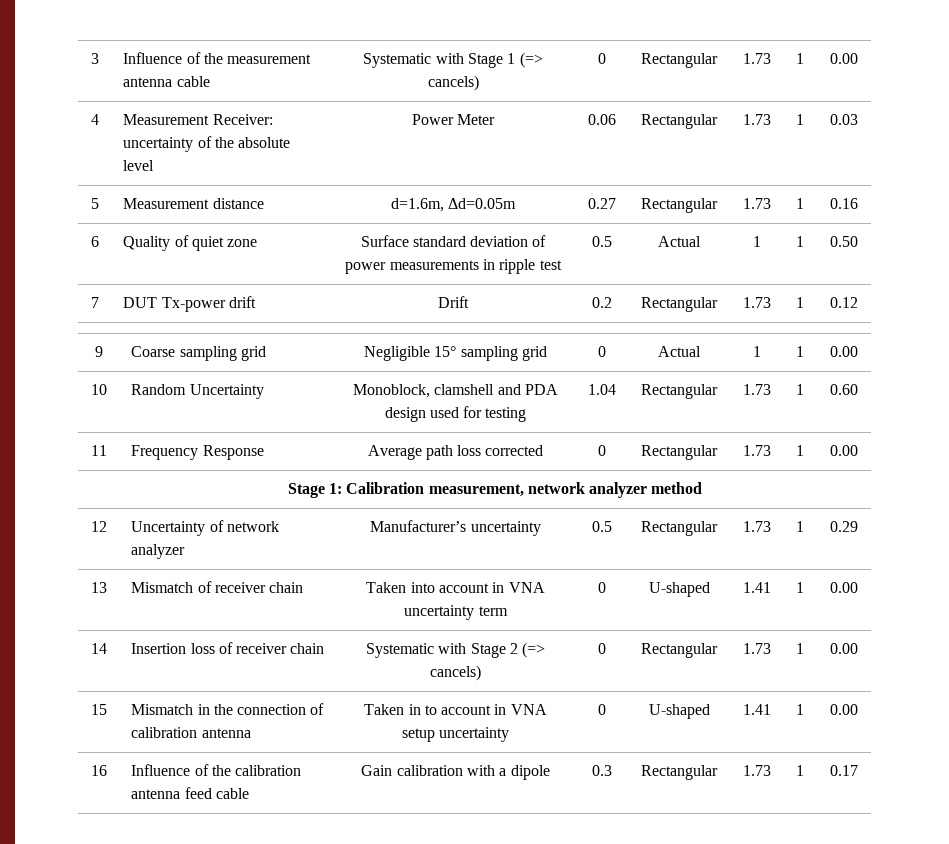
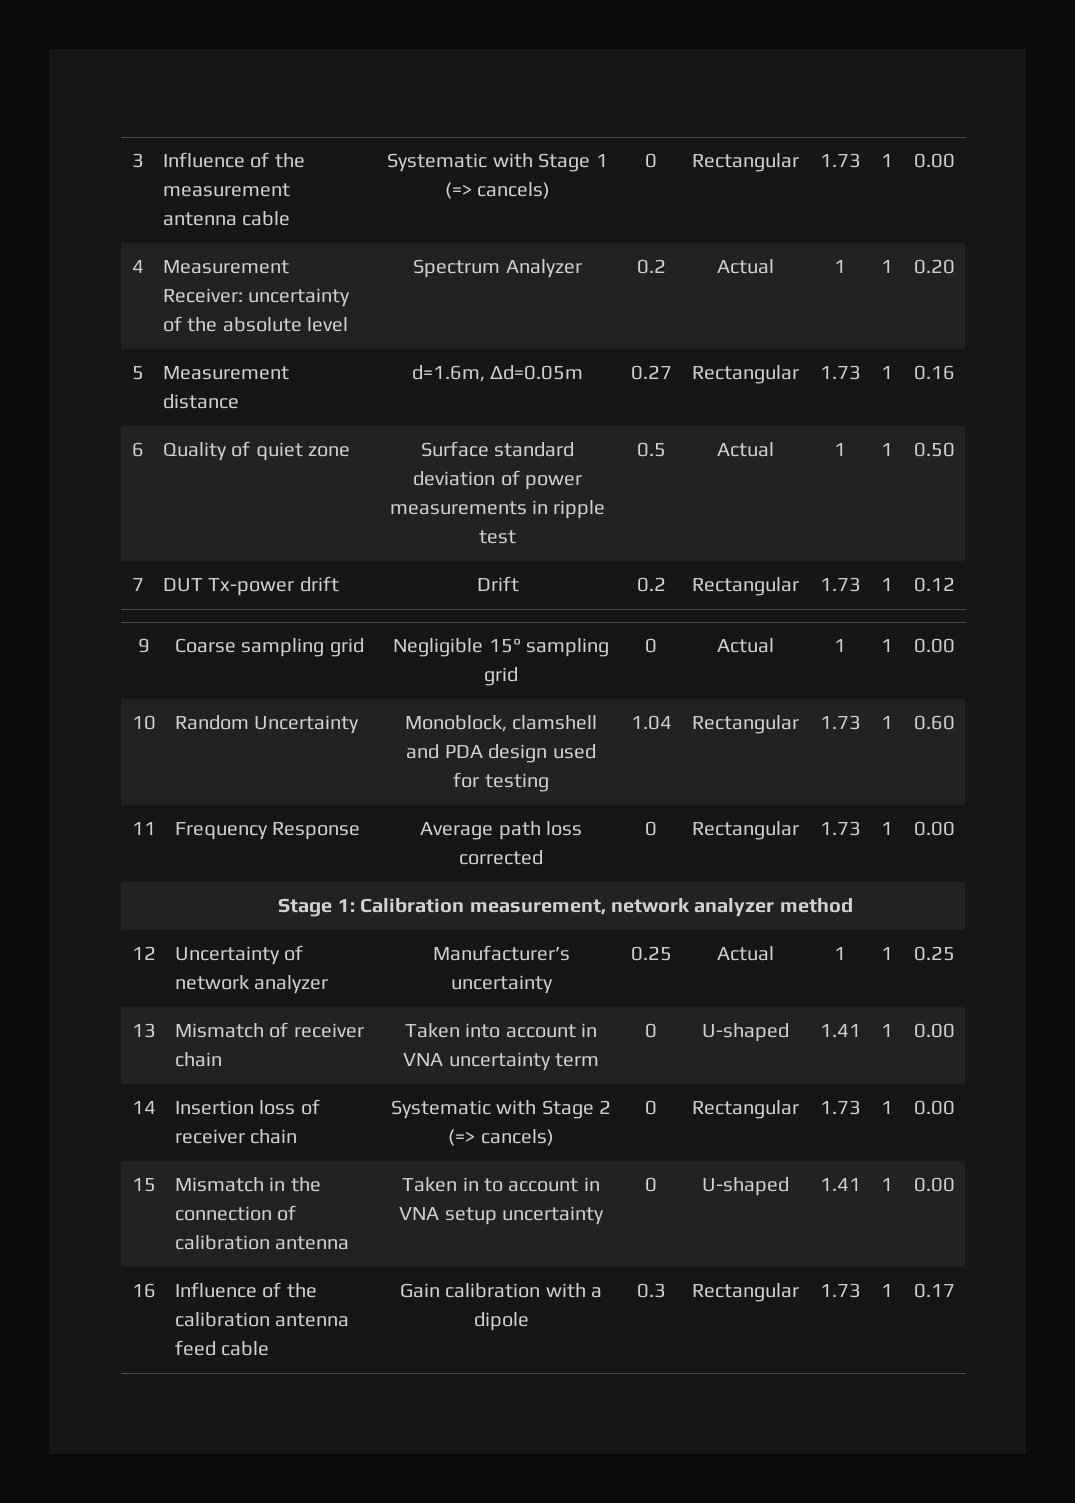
- 4 | Measurement Receiver: uncertainty of the absolute level | Power Meter | 0.06 | Rectangular | 1.73 | 1 | 0.03
+ 4 | Measurement Receiver: uncertainty of the absolute level | Spectrum Analyzer | 0.2 | Actual | 1 | 1 | 0.20
- 12 | Uncertainty of network analyzer | Manufacturer’s uncertainty | 0.5 | Rectangular | 1.73 | 1 | 0.29
+ 12 | Uncertainty of network analyzer | Manufacturer’s uncertainty | 0.25 | Actual | 1 | 1 | 0.25

